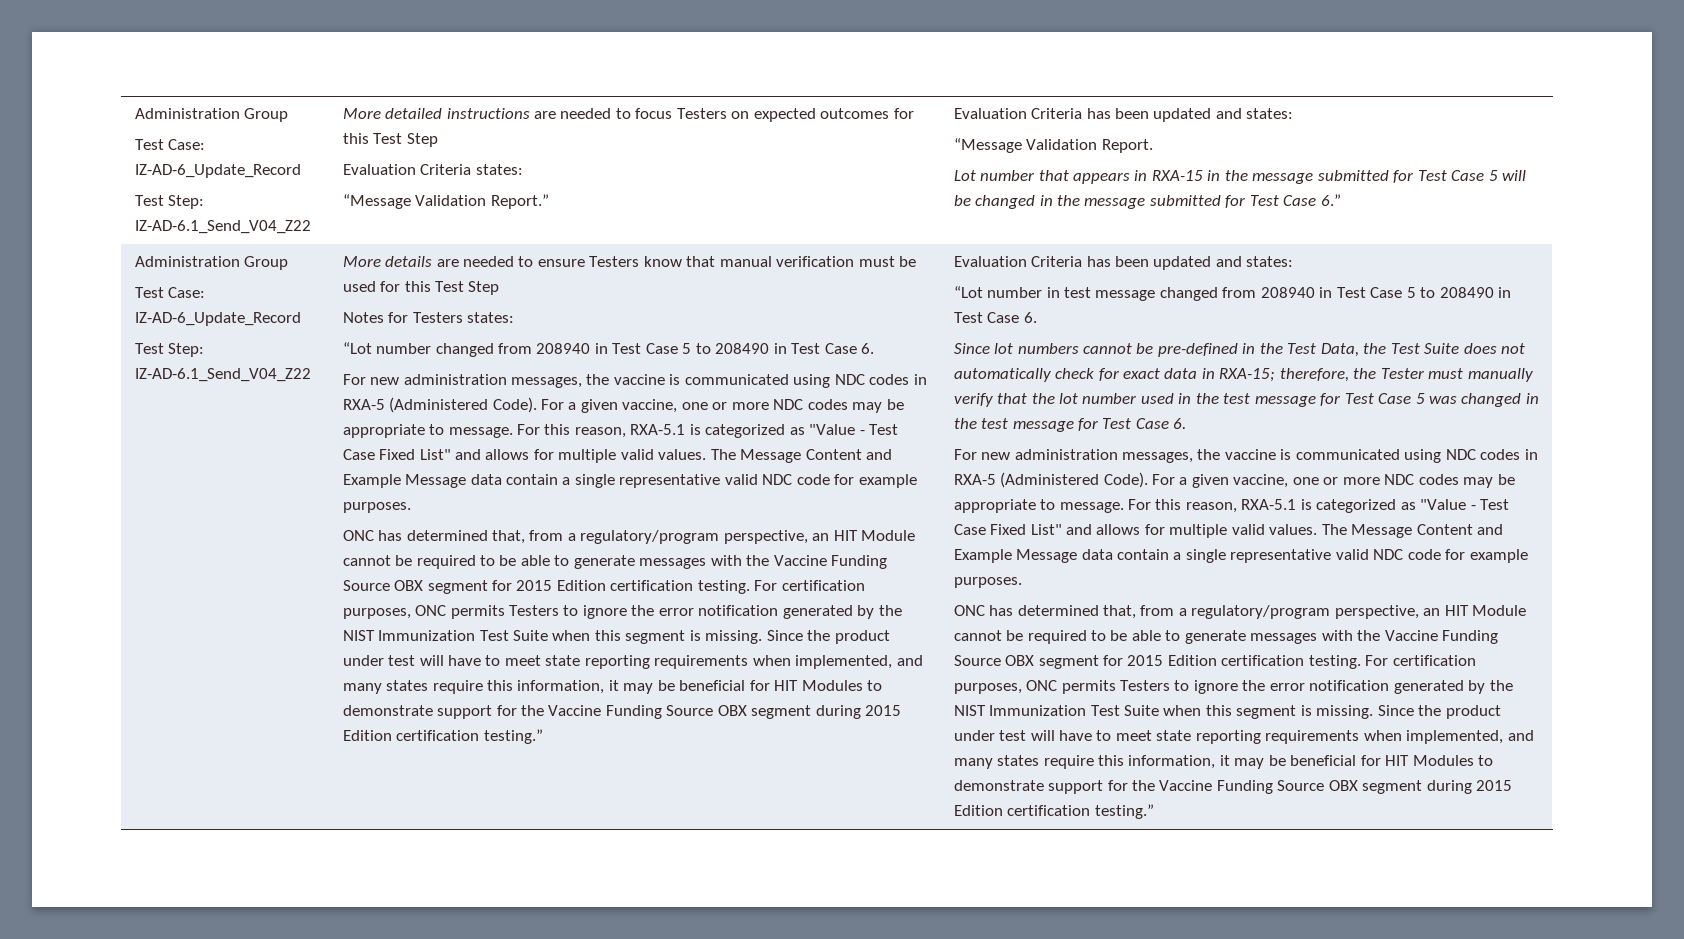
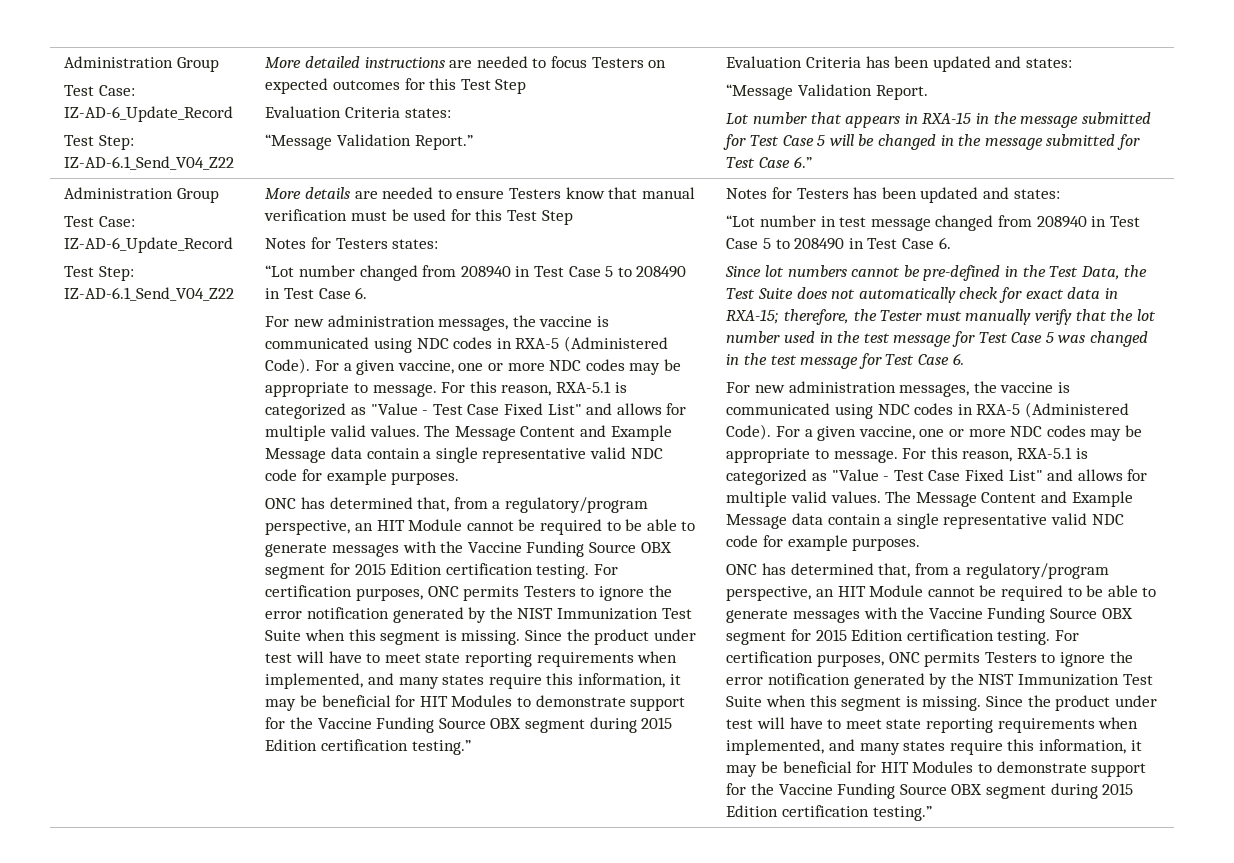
- Since the product under test will have to meet state reporting requirements when implemented, and many states require this information, it may be beneficial for HIT Modules to demonstrate support for the Vaccine Funding Source OBX segment during 2015 Edition certification testing.” | Evaluation Criteria has been updated and states:
+ Since the product under test will have to meet state reporting requirements when implemented, and many states require this information, it may be beneficial for HIT Modules to demonstrate support for the Vaccine Funding Source OBX segment during 2015 Edition certification testing.” | Notes for Testers has been updated and states:

